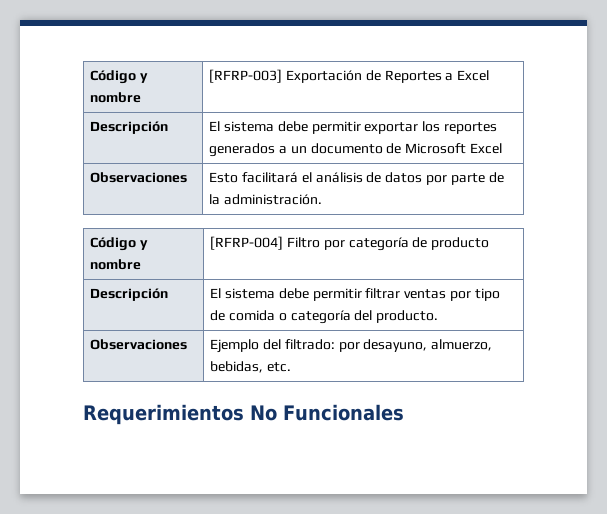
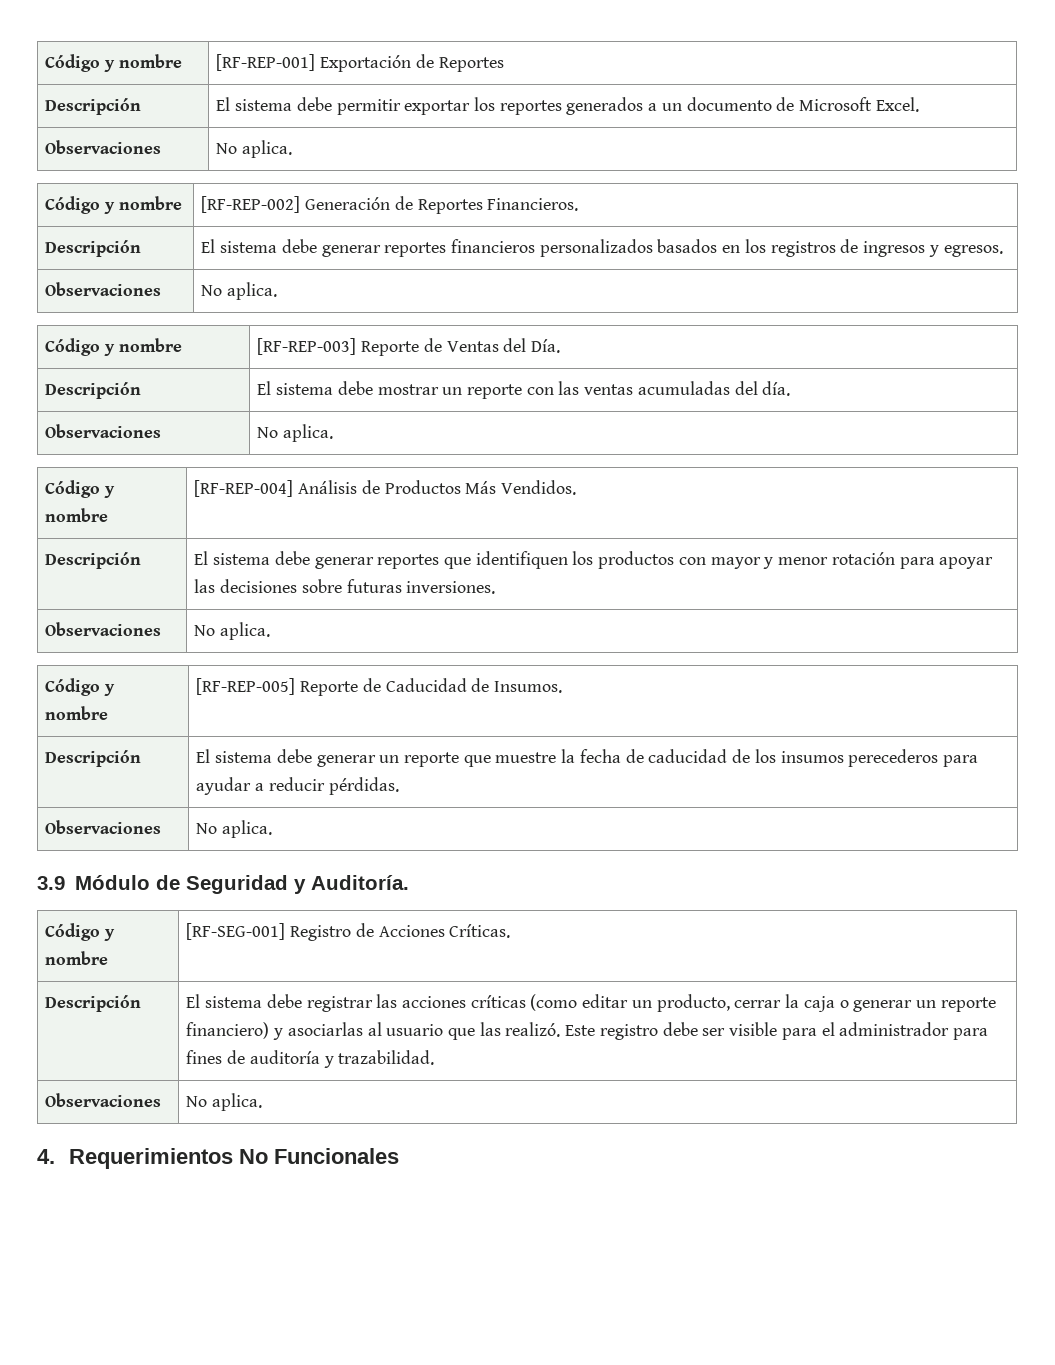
- Código y nombre | [RFRP-003] Exportación de Reportes a Excel
+ Código y nombre | [RF-REP-001] Exportación de Reportes
- Descripción | El sistema debe permitir exportar los reportes generados a un documento de Microsoft Excel
- Observaciones | Esto facilitará el análisis de datos por parte de la administración.
- Código y nombre | [RFRP-004] Filtro por categoría de producto
- Descripción | El sistema debe permitir filtrar ventas por tipo de comida o categoría del producto.
- Observaciones | Ejemplo del filtrado: por desayuno, almuerzo, bebidas, etc.
- Requerimientos No Funcionales
+ Descripción | El sistema debe permitir exportar los reportes generados a un documento de Microsoft Excel.
+ Observaciones | No aplica.
+ Código y nombre | [RF-REP-002] Generación de Reportes Financieros.
+ Descripción | El sistema debe generar reportes financieros personalizados basados en los registros de ingresos y egresos.
+ Observaciones | No aplica.
+ Código y nombre | [RF-REP-003] Reporte de Ventas del Día.
+ Descripción | El sistema debe mostrar un reporte con las ventas acumuladas del día.
+ Observaciones | No aplica.
+ Código y nombre | [RF-REP-004] Análisis de Productos Más Vendidos.
+ Descripción | El sistema debe generar reportes que identifiquen los productos con mayor y menor rotación para apoyar las decisiones sobre futuras inversiones.
+ Observaciones | No aplica.
+ Código y nombre | [RF-REP-005] Reporte de Caducidad de Insumos.
+ Descripción | El sistema debe generar un reporte que muestre la fecha de caducidad de los insumos perecederos para ayudar a reducir pérdidas.
+ Observaciones | No aplica.
+ 3.9 Módulo de Seguridad y Auditoría.
+ Código y nombre | [RF-SEG-001] Registro de Acciones Críticas.
+ Descripción | El sistema debe registrar las acciones críticas (como editar un producto, cerrar la caja o generar un reporte financiero) y asociarlas al usuario que las realizó. Este registro debe ser visible para el administrador para fines de auditoría y trazabilidad.
+ Observaciones | No aplica.
+ 4. Requerimientos No Funcionales

